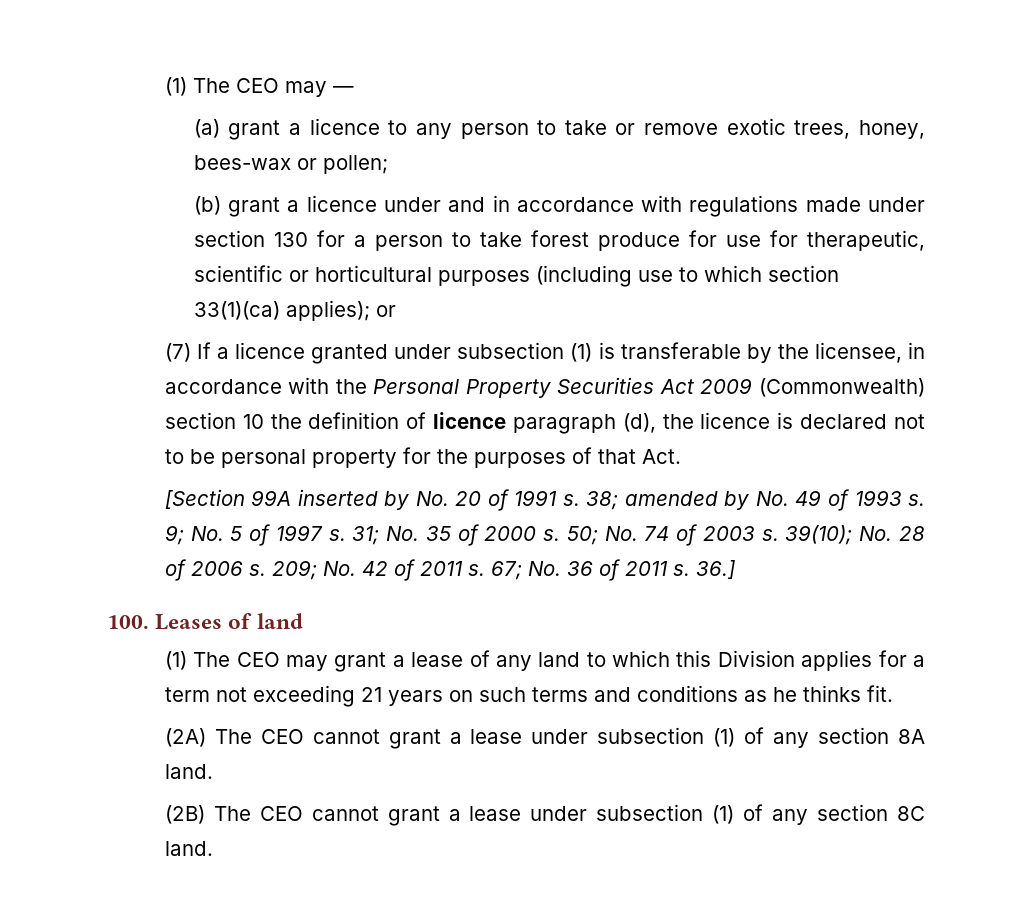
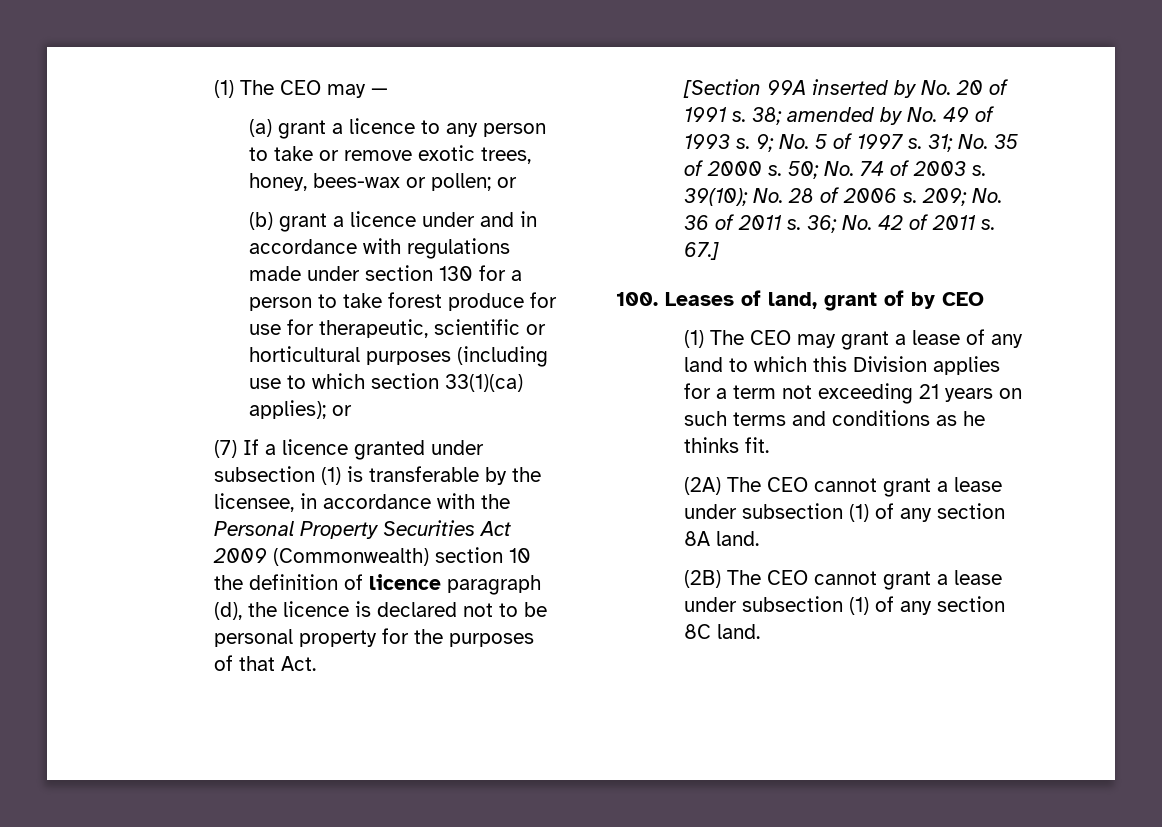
- (a) grant a licence to any person to take or remove exotic trees, honey, bees-wax or pollen;
+ (a) grant a licence to any person to take or remove exotic trees, honey, bees-wax or pollen; or
- 209; No. 42 of 2011 s. 67; No. 36 of 2011 s. 36.]
- 100. Leases of land
+ 209; No. 36 of 2011 s. 36; No. 42 of 2011 s. 67.]
+ 100. Leases of land, grant of by CEO

